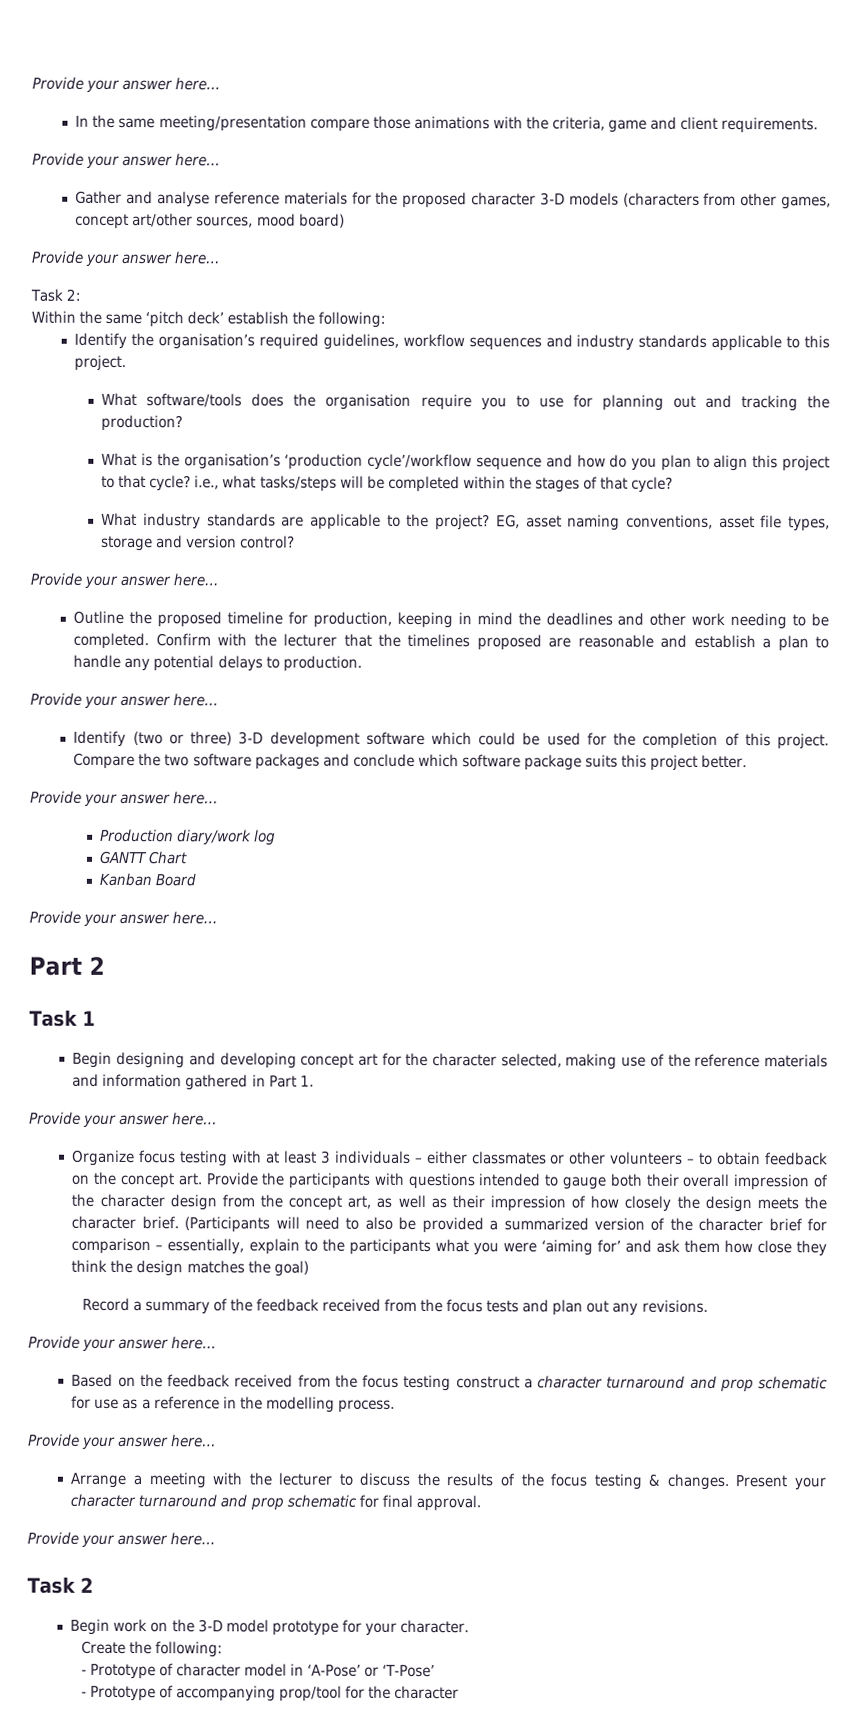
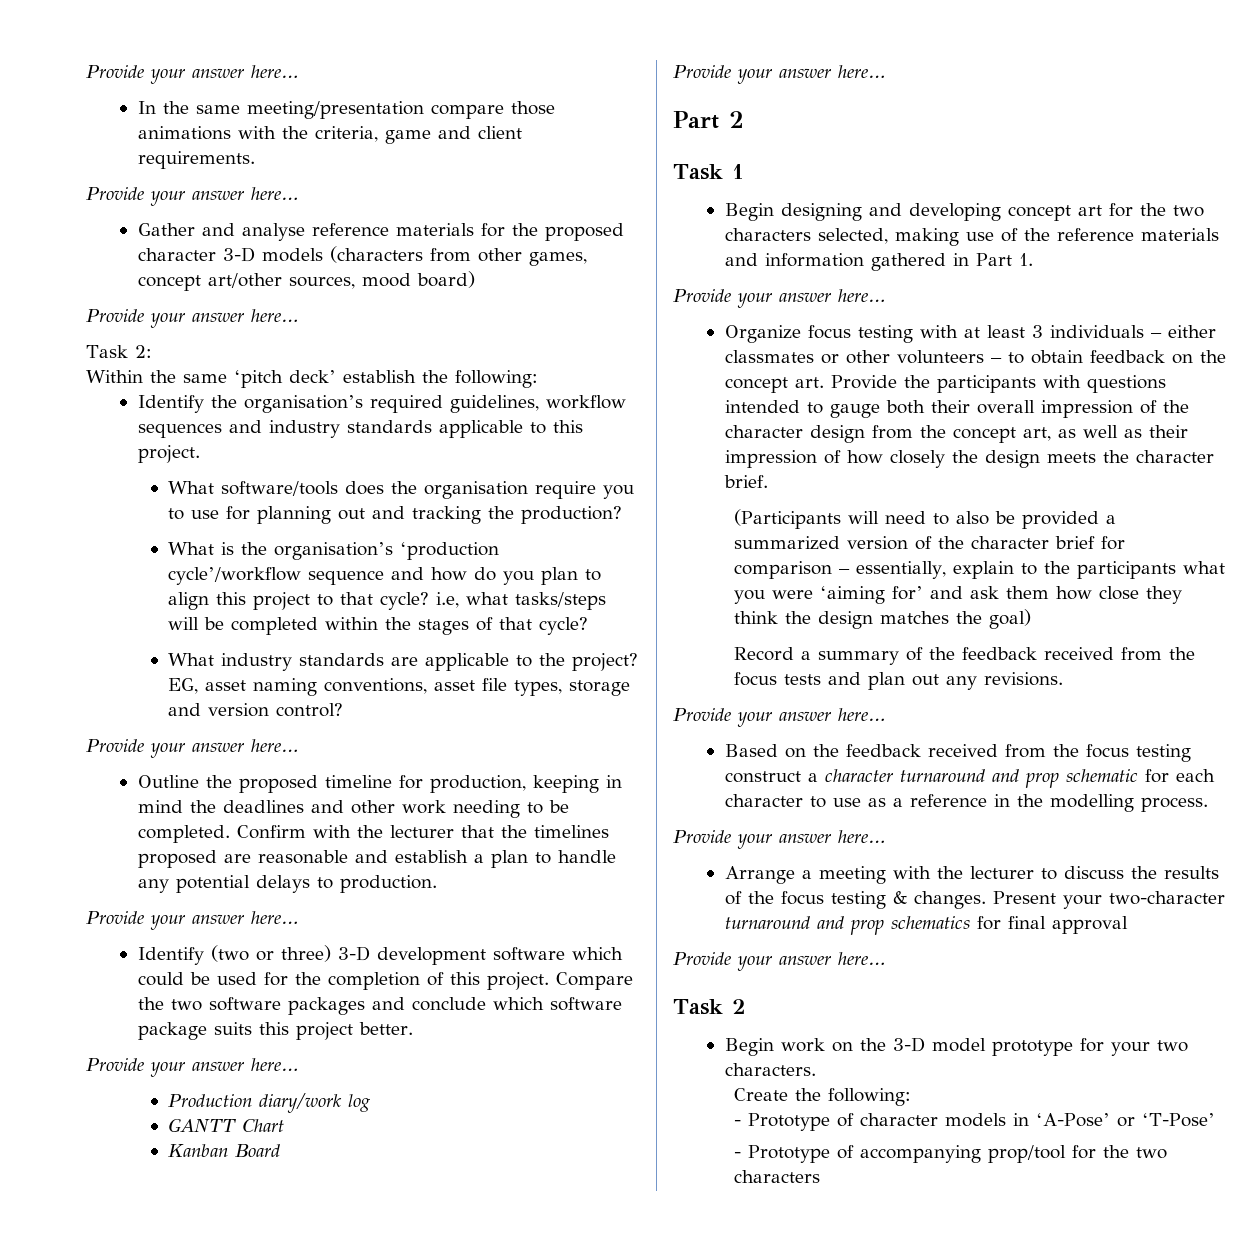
- What is the organisation’s ‘production cycle’/workflow sequence and how do you plan to align this project to that cycle? i.e., what tasks/steps will be completed within the stages of that cycle?
+ What is the organisation’s ‘production cycle’/workflow sequence and how do you plan to align this project to that cycle? i.e, what tasks/steps will be completed within the stages of that cycle?
- Begin designing and developing concept art for the character selected, making use of the reference materials and information gathered in Part 1.
+ Begin designing and developing concept art for the two characters selected, making use of the reference materials and information gathered in Part 1.
- Organize focus testing with at least 3 individuals – either classmates or other volunteers – to obtain feedback on the concept art. Provide the participants with questions intended to gauge both their overall impression of the character design from the concept art, as well as their impression of how closely the design meets the character brief. (Participants will need to also be provided a summarized version of the character brief for comparison – essentially, explain to the participants what you were ‘aiming for’ and ask them how close they think the design matches the goal)
+ Organize focus testing with at least 3 individuals – either classmates or other volunteers – to obtain feedback on the concept art. Provide the participants with questions intended to gauge both their overall impression of the character design from the concept art, as well as their impression of how closely the design meets the character brief.
+ (Participants will need to also be provided a summarized version of the character brief for comparison – essentially, explain to the participants what you were ‘aiming for’ and ask them how close they think the design matches the goal)
- Based on the feedback received from the focus testing construct a character turnaround and prop schematic for use as a reference in the modelling process.
+ Based on the feedback received from the focus testing construct a character turnaround and prop schematic for each character to use as a reference in the modelling process.
- Present your character turnaround and prop schematic for final approval.
+ Present your two-character turnaround and prop schematics for final approval
- Begin work on the 3-D model prototype for your character.
+ Begin work on the 3-D model prototype for your two characters.
- - Prototype of character model in ‘A-Pose’ or ‘T-Pose’
+ - Prototype of character models in ‘A-Pose’ or ‘T-Pose’
- - Prototype of accompanying prop/tool for the character
+ - Prototype of accompanying prop/tool for the two characters

